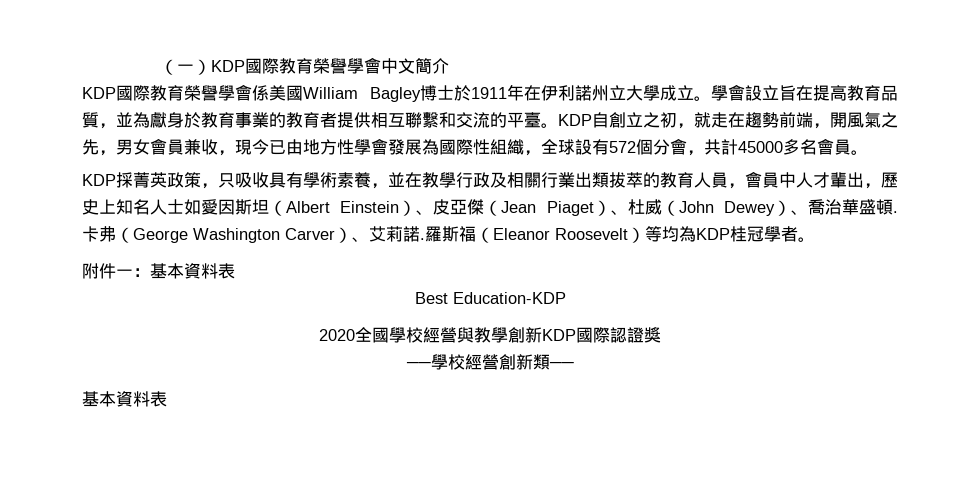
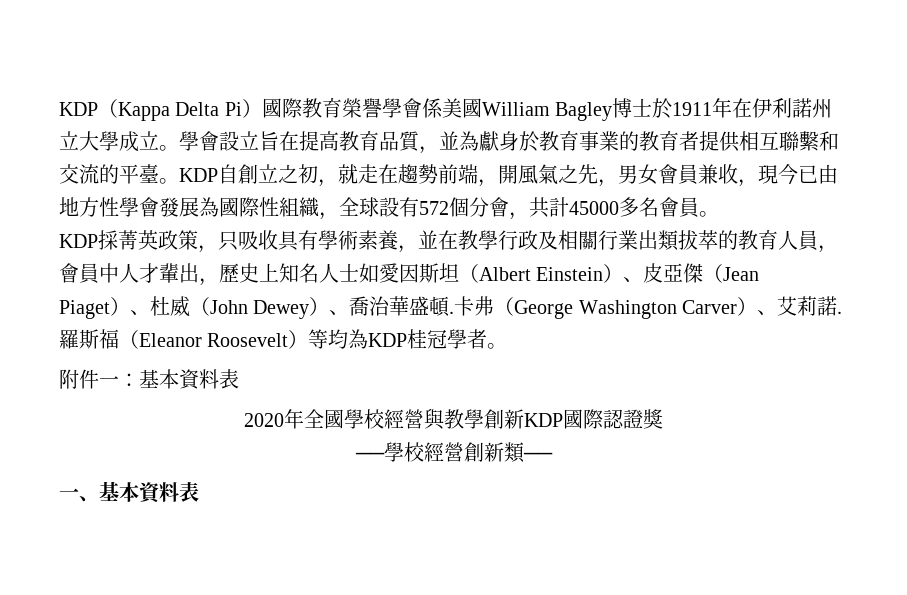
- （一）KDP國際教育榮譽學會中文簡介
- KDP國際教育榮譽學會係美國William Bagley博士於1911年在伊利諾州立大學成立。
+ KDP（Kappa Delta Pi）國際教育榮譽學會係美國William Bagley博士於1911年在伊利諾州立大學成立。
- Best Education-KDP
- 2020全國學校經營與教學創新KDP國際認證獎
+ 2020年全國學校經營與教學創新KDP國際認證獎
  ──學校經營創新類──
- 基本資料表
+ 一、基本資料表

